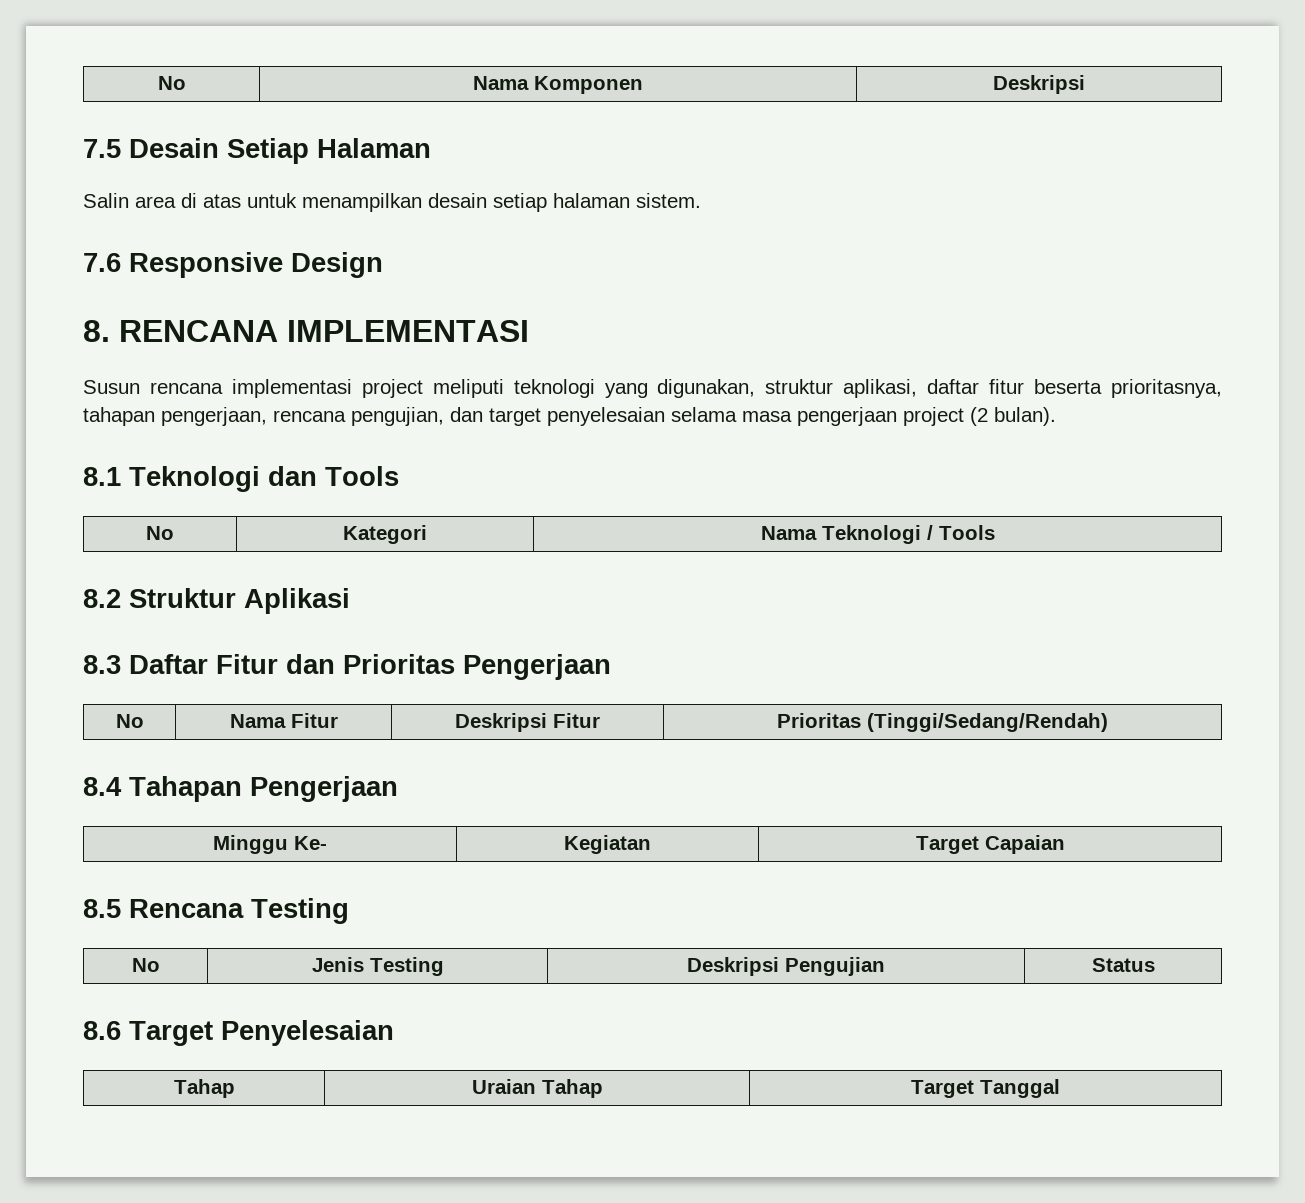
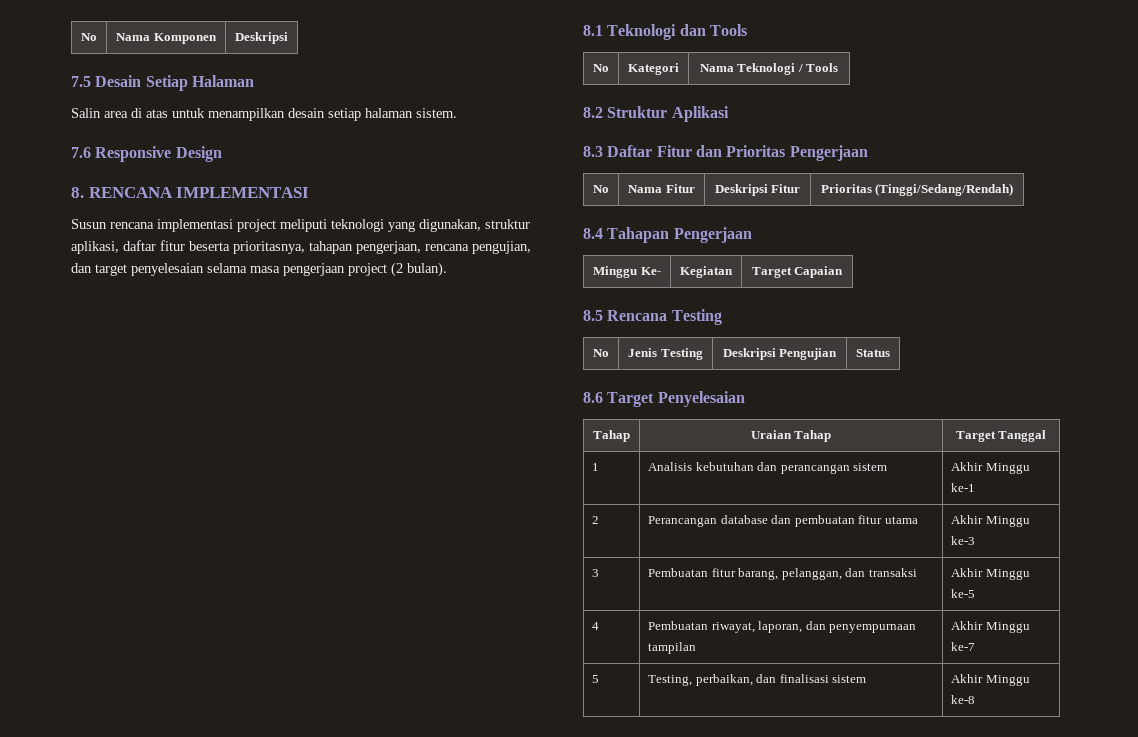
+ 1 | Analisis kebutuhan dan perancangan sistem | Akhir Minggu ke-1
+ 2 | Perancangan database dan pembuatan fitur utama | Akhir Minggu ke-3
+ 3 | Pembuatan fitur barang, pelanggan, dan transaksi | Akhir Minggu ke-5
+ 4 | Pembuatan riwayat, laporan, dan penyempurnaan tampilan | Akhir Minggu ke-7
+ 5 | Testing, perbaikan, dan finalisasi sistem | Akhir Minggu ke-8

